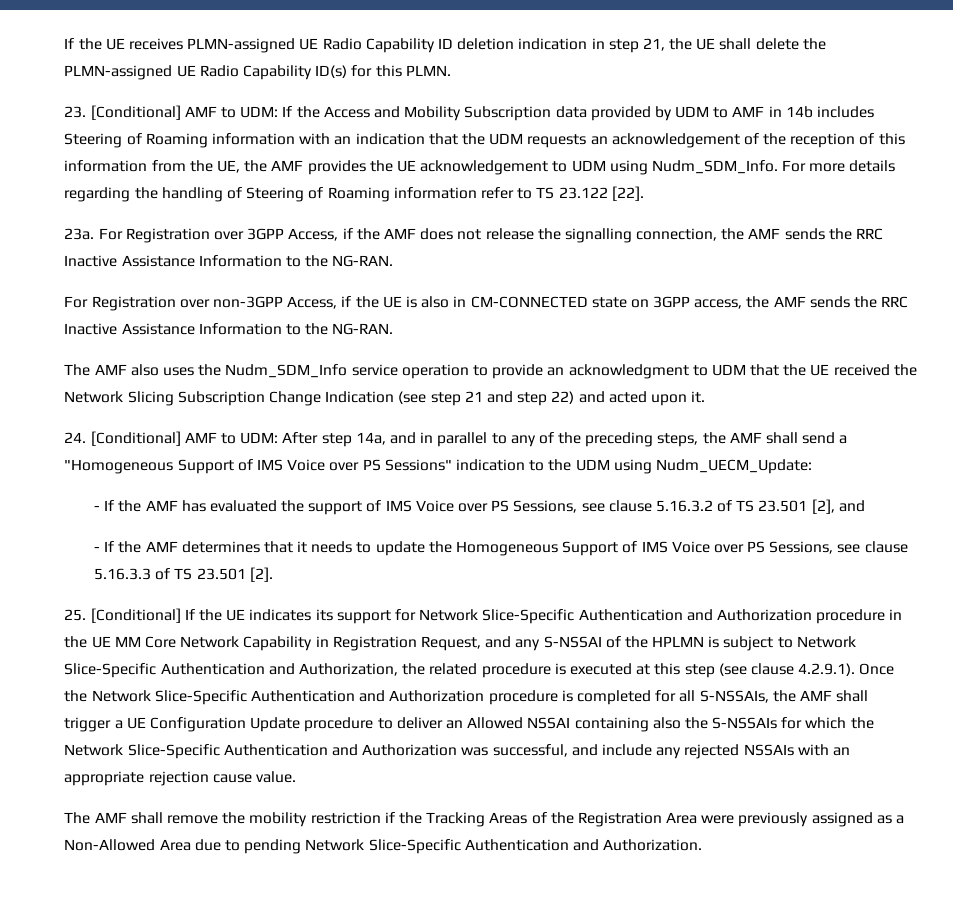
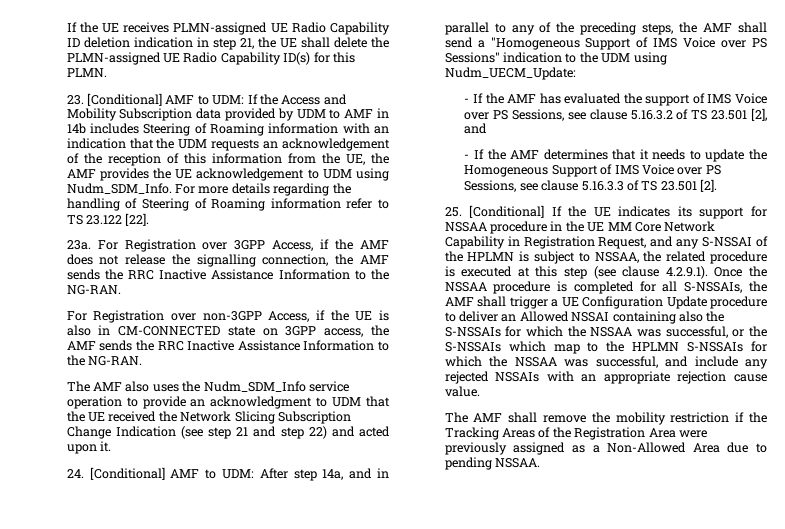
- 25. [Conditional] If the UE indicates its support for Network Slice-Specific Authentication and Authorization procedure in the UE MM Core Network Capability in Registration Request, and any S-NSSAI of the HPLMN is subject to Network Slice-Specific Authentication and Authorization, the related procedure is executed at this step (see clause 4.2.9.1). Once the Network Slice-Specific Authentication and Authorization procedure is completed for all S-NSSAIs, the AMF shall trigger a UE Configuration Update procedure to deliver an Allowed NSSAI containing also the S-NSSAIs for which the Network Slice-Specific Authentication and Authorization was successful, and include any rejected NSSAIs with an appropriate rejection cause value.
+ 25. [Conditional] If the UE indicates its support for NSSAA procedure in the UE MM Core Network Capability in Registration Request, and any S-NSSAI of the HPLMN is subject to NSSAA, the related procedure is executed at this step (see clause 4.2.9.1). Once the NSSAA procedure is completed for all S-NSSAIs, the AMF shall trigger a UE Configuration Update procedure to deliver an Allowed NSSAI containing also the S-NSSAIs for which the NSSAA was successful, or the S-NSSAIs which map to the HPLMN S-NSSAIs for which the NSSAA was successful, and include any rejected NSSAIs with an appropriate rejection cause value.
- The AMF shall remove the mobility restriction if the Tracking Areas of the Registration Area were previously assigned as a Non-Allowed Area due to pending Network Slice-Specific Authentication and Authorization.
+ The AMF shall remove the mobility restriction if the Tracking Areas of the Registration Area were previously assigned as a Non-Allowed Area due to pending NSSAA.

